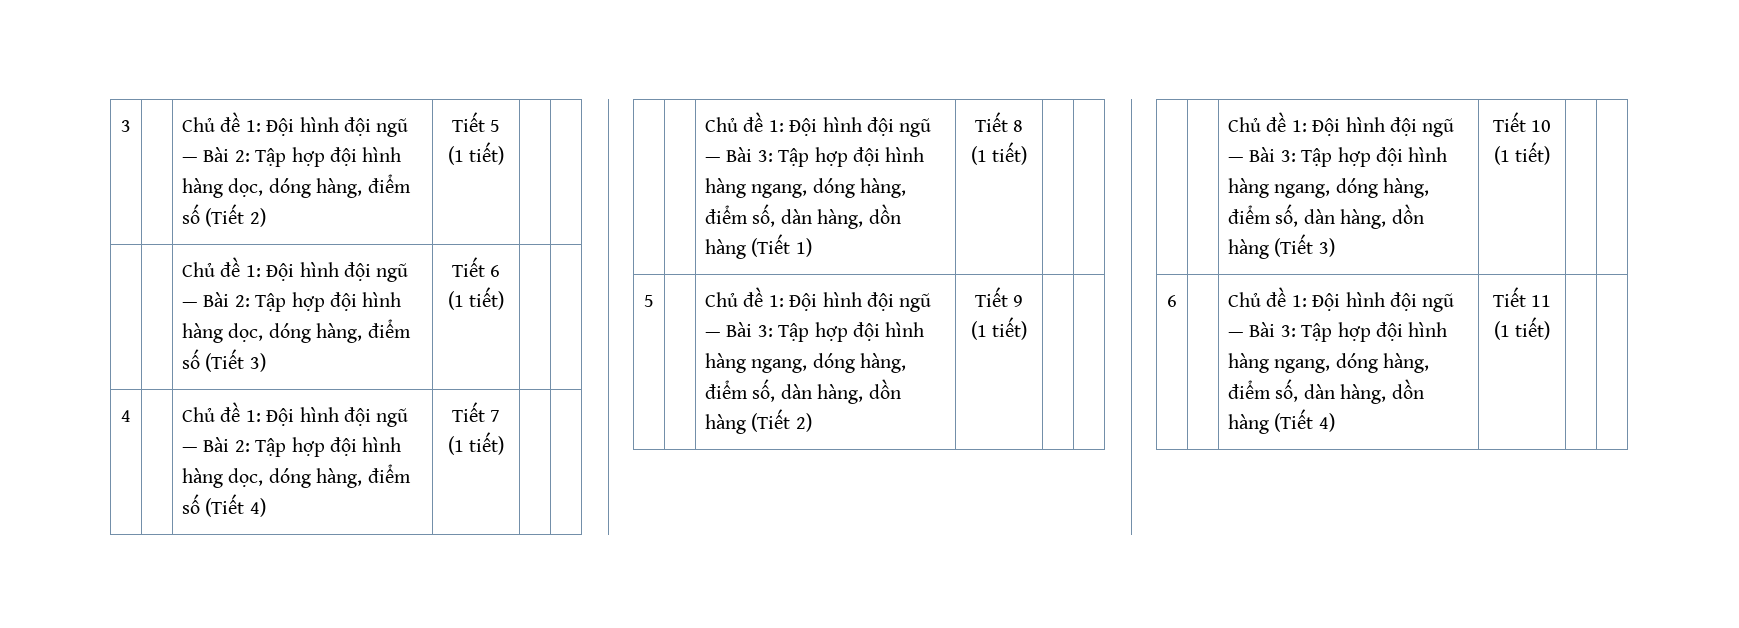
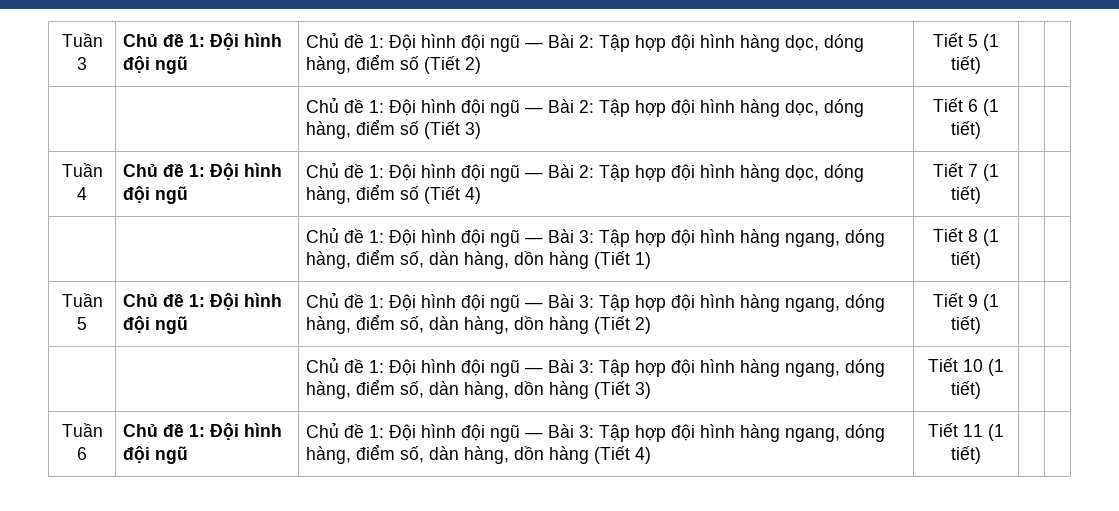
- 3 | | Chủ đề 1: Đội hình đội ngũ — Bài 2: Tập hợp đội hình hàng dọc, dóng hàng, điểm số (Tiết 2) | Tiết 5 (1 tiết) | |
+ Tuần 3 | Chủ đề 1: Đội hình đội ngũ | Chủ đề 1: Đội hình đội ngũ — Bài 2: Tập hợp đội hình hàng dọc, dóng hàng, điểm số (Tiết 2) | Tiết 5 (1 tiết) | |
- 4 | | Chủ đề 1: Đội hình đội ngũ — Bài 2: Tập hợp đội hình hàng dọc, dóng hàng, điểm số (Tiết 4) | Tiết 7 (1 tiết) | |
+ Tuần 4 | Chủ đề 1: Đội hình đội ngũ | Chủ đề 1: Đội hình đội ngũ — Bài 2: Tập hợp đội hình hàng dọc, dóng hàng, điểm số (Tiết 4) | Tiết 7 (1 tiết) | |
- 5 | | Chủ đề 1: Đội hình đội ngũ — Bài 3: Tập hợp đội hình hàng ngang, dóng hàng, điểm số, dàn hàng, dồn hàng (Tiết 2) | Tiết 9 (1 tiết) | |
+ Tuần 5 | Chủ đề 1: Đội hình đội ngũ | Chủ đề 1: Đội hình đội ngũ — Bài 3: Tập hợp đội hình hàng ngang, dóng hàng, điểm số, dàn hàng, dồn hàng (Tiết 2) | Tiết 9 (1 tiết) | |
- 6 | | Chủ đề 1: Đội hình đội ngũ — Bài 3: Tập hợp đội hình hàng ngang, dóng hàng, điểm số, dàn hàng, dồn hàng (Tiết 4) | Tiết 11 (1 tiết) | |
+ Tuần 6 | Chủ đề 1: Đội hình đội ngũ | Chủ đề 1: Đội hình đội ngũ — Bài 3: Tập hợp đội hình hàng ngang, dóng hàng, điểm số, dàn hàng, dồn hàng (Tiết 4) | Tiết 11 (1 tiết) | |

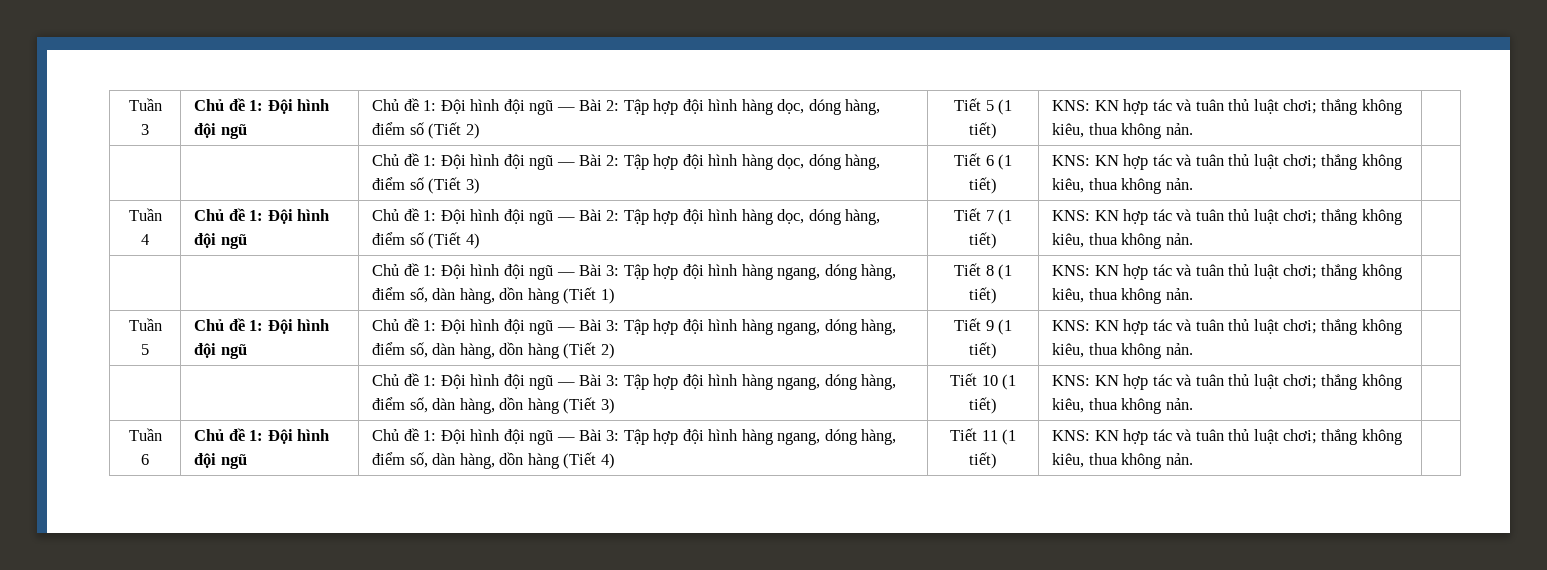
- Tiết 5 (1 tiết)
+ Tiết 5 (1 tiết) | KNS: KN hợp tác và tuân thủ luật chơi; thắng không kiêu, thua không nản.
- Tiết 6 (1 tiết)
+ Tiết 6 (1 tiết) | KNS: KN hợp tác và tuân thủ luật chơi; thắng không kiêu, thua không nản.
- Tiết 7 (1 tiết)
+ Tiết 7 (1 tiết) | KNS: KN hợp tác và tuân thủ luật chơi; thắng không kiêu, thua không nản.
- Tiết 8 (1 tiết)
+ Tiết 8 (1 tiết) | KNS: KN hợp tác và tuân thủ luật chơi; thắng không kiêu, thua không nản.
- Tiết 9 (1 tiết)
+ Tiết 9 (1 tiết) | KNS: KN hợp tác và tuân thủ luật chơi; thắng không kiêu, thua không nản.
- Tiết 10 (1 tiết)
+ Tiết 10 (1 tiết) | KNS: KN hợp tác và tuân thủ luật chơi; thắng không kiêu, thua không nản.
- Tiết 11 (1 tiết)
+ Tiết 11 (1 tiết) | KNS: KN hợp tác và tuân thủ luật chơi; thắng không kiêu, thua không nản.

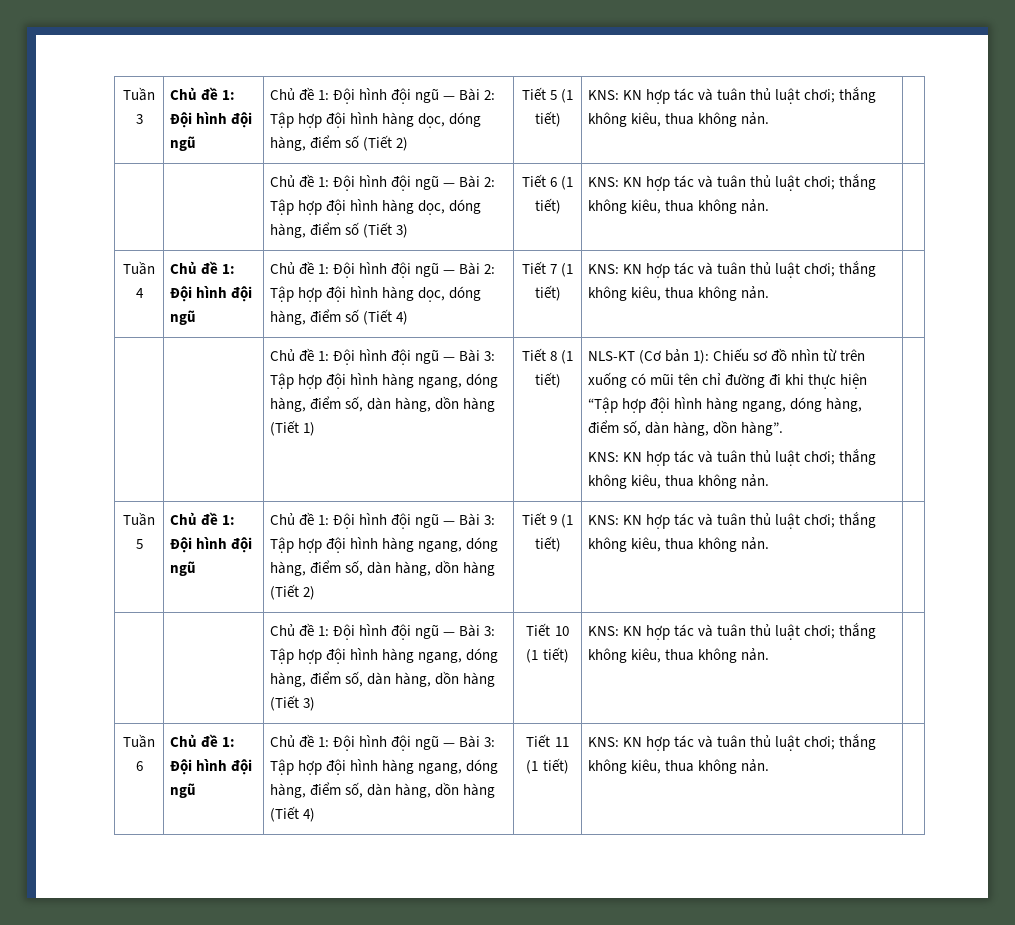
+ NLS-KT (Cơ bản 1): Chiếu sơ đồ nhìn từ trên xuống có mũi tên chỉ đường đi khi thực hiện “Tập hợp đội hình hàng ngang, dóng hàng, điểm số, dàn hàng, dồn hàng”.

